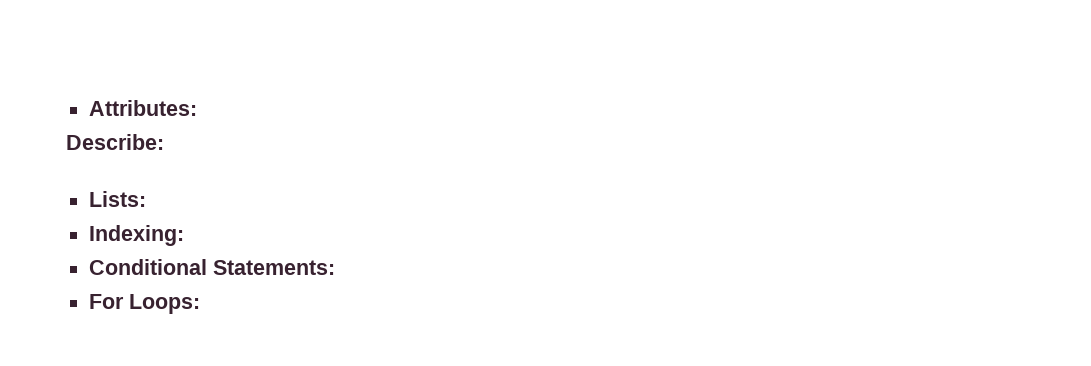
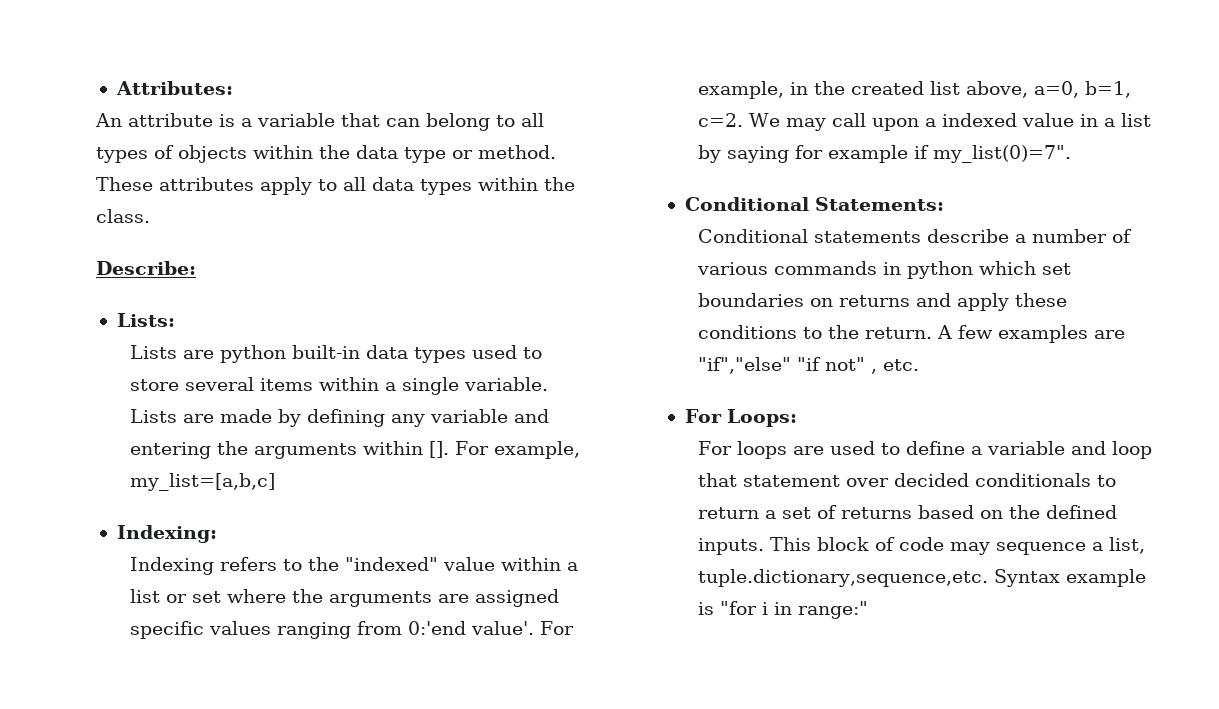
+ An attribute is a variable that can belong to all types of objects within the data type or method. These attributes apply to all data types within the class.
  Describe:
  Lists:
+ Lists are python built-in data types used to store several items within a single variable. Lists are made by defining any variable and entering the arguments within []. For example, my_list=[a,b,c]
  Indexing:
+ Indexing refers to the "indexed" value within a list or set where the arguments are assigned specific values ranging from 0:'end value'. For example, in the created list above, a=0, b=1, c=2. We may call upon a indexed value in a list by saying for example if my_list(0)=7".
  Conditional Statements:
+ Conditional statements describe a number of various commands in python which set boundaries on returns and apply these conditions to the return. A few examples are "if","else" "if not" , etc.
  For Loops:
+ For loops are used to define a variable and loop that statement over decided conditionals to return a set of returns based on the defined inputs. This block of code may sequence a list, tuple.dictionary,sequence,etc. Syntax example is "for i in range:"

